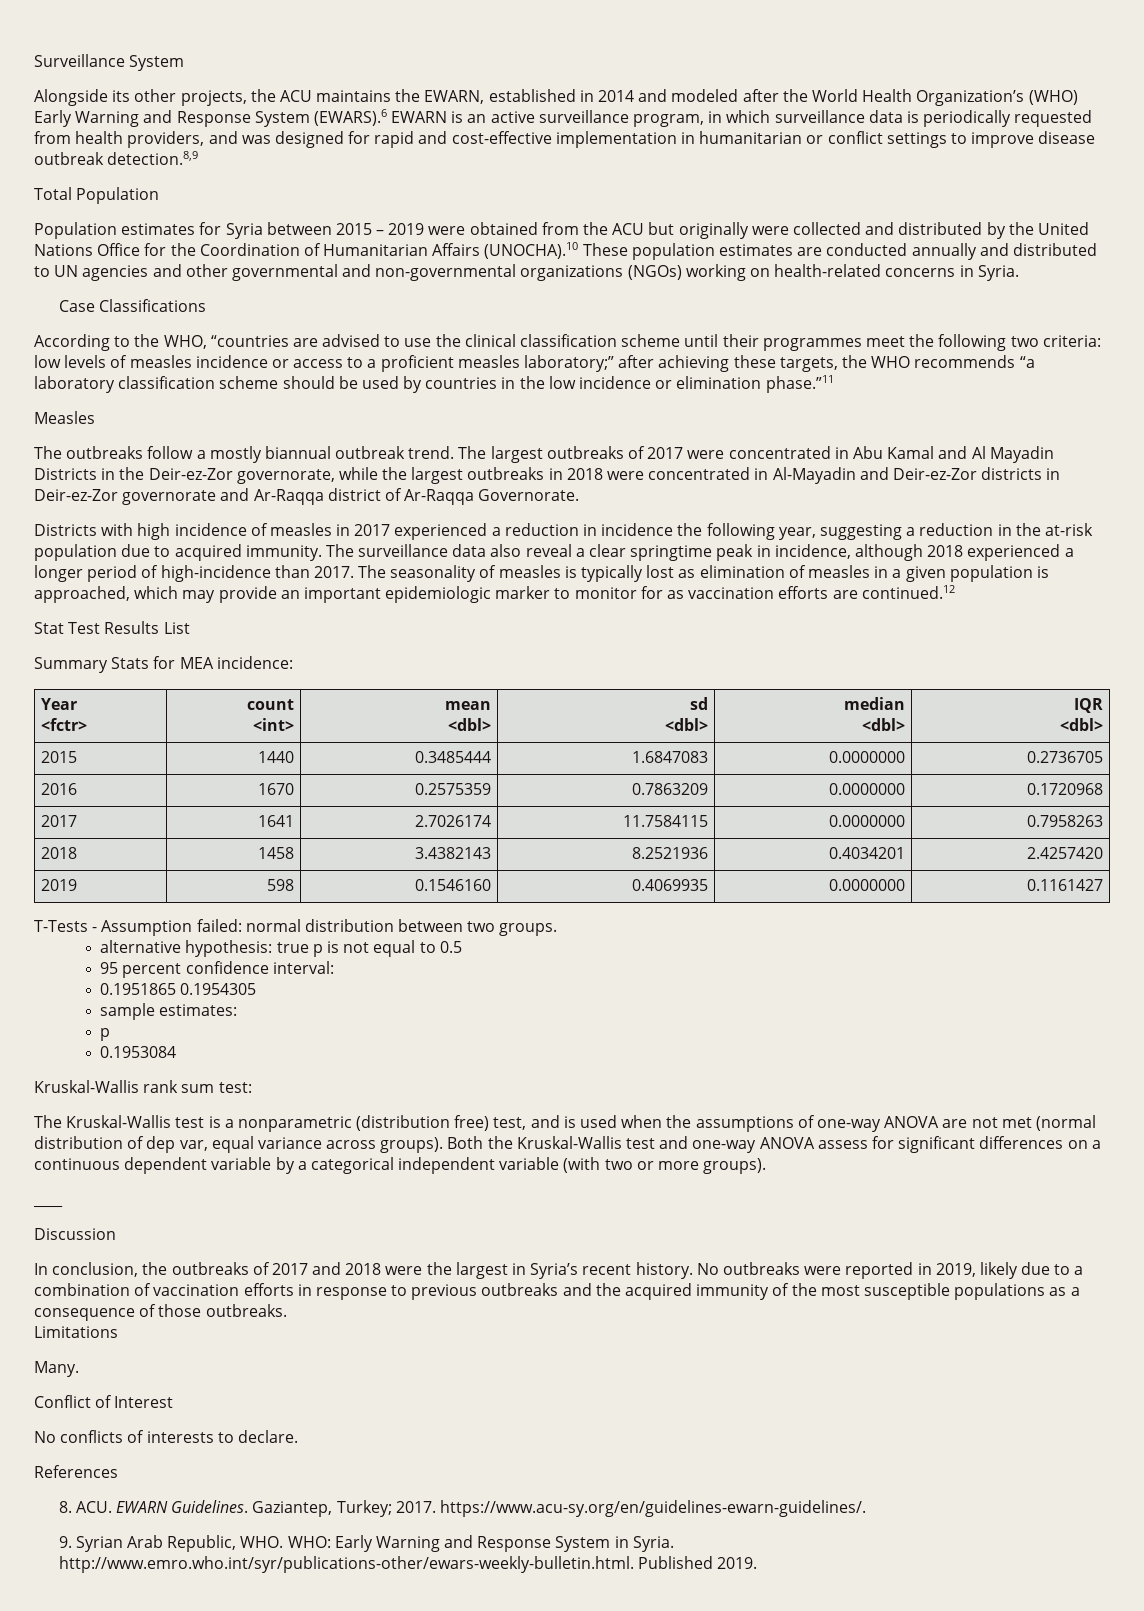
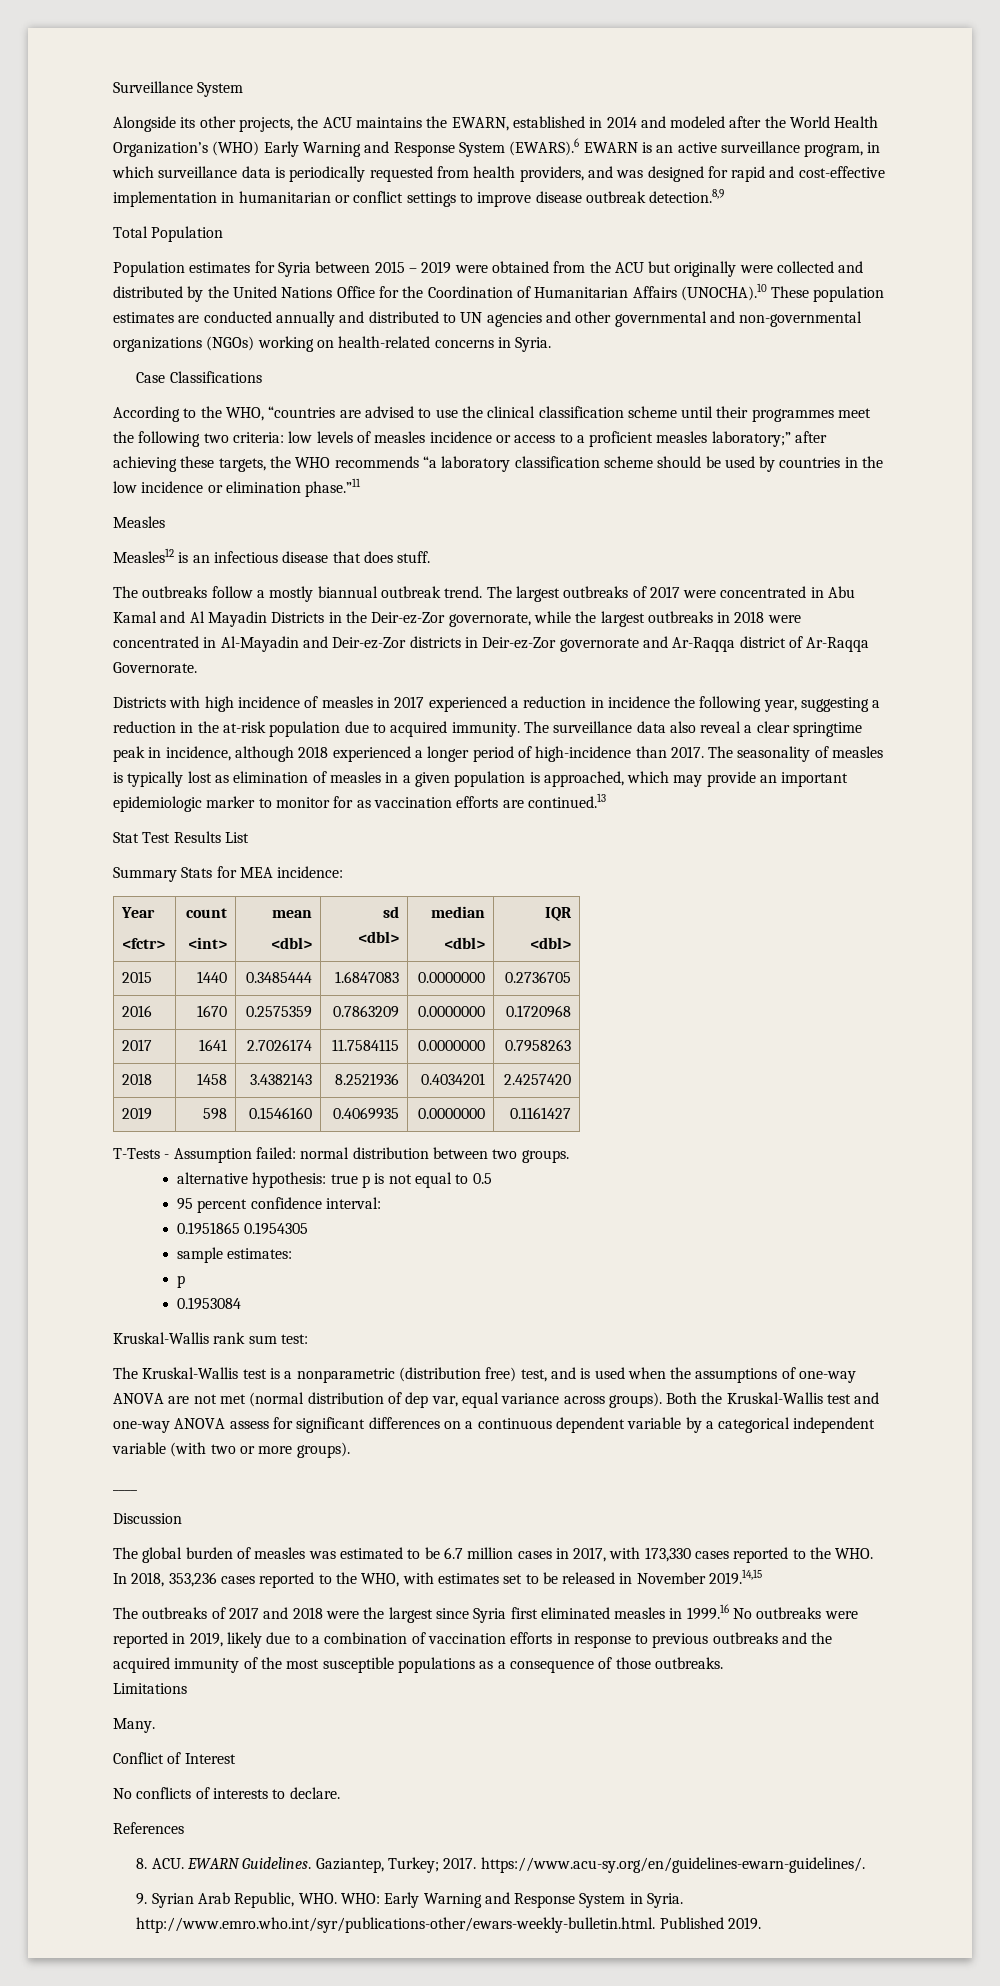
+ Measles12 is an infectious disease that does stuff.
- The seasonality of measles is typically lost as elimination of measles in a given population is approached, which may provide an important epidemiologic marker to monitor for as vaccination efforts are continued.12
+ The seasonality of measles is typically lost as elimination of measles in a given population is approached, which may provide an important epidemiologic marker to monitor for as vaccination efforts are continued.13
- In conclusion, the outbreaks of 2017 and 2018 were the largest in Syria’s recent history. No outbreaks were reported in 2019, likely due to a combination of vaccination efforts in response to previous outbreaks and the acquired immunity of the most susceptible populations as a consequence of those outbreaks.
+ The global burden of measles was estimated to be 6.7 million cases in 2017, with 173,330 cases reported to the WHO. In 2018, 353,236 cases reported to the WHO, with estimates set to be released in November 2019.14,15
+ The outbreaks of 2017 and 2018 were the largest since Syria first eliminated measles in 1999.16 No outbreaks were reported in 2019, likely due to a combination of vaccination efforts in response to previous outbreaks and the acquired immunity of the most susceptible populations as a consequence of those outbreaks.

